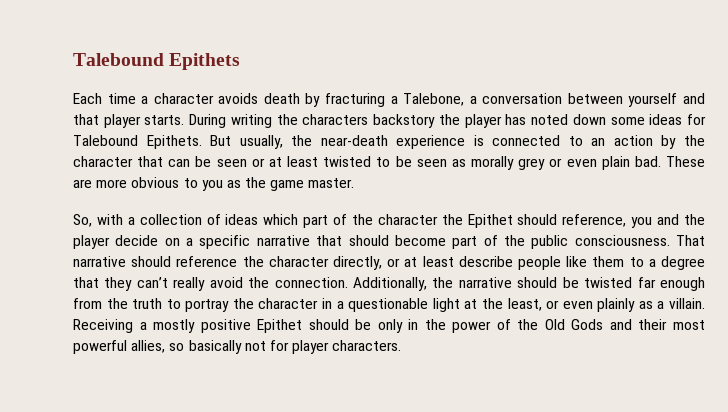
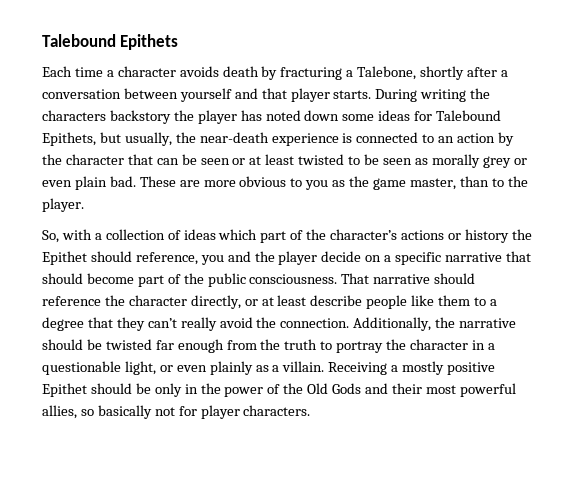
- Each time a character avoids death by fracturing a Talebone, a conversation between yourself and that player starts.
+ Each time a character avoids death by fracturing a Talebone, shortly after a conversation between yourself and that player starts.
- During writing the characters backstory the player has noted down some ideas for Talebound Epithets. But usually, the near-death experience is connected to an action by the character that can be seen or at least twisted to be seen as morally grey or even plain bad.
+ During writing the characters backstory the player has noted down some ideas for Talebound Epithets, but usually, the near-death experience is connected to an action by the character that can be seen or at least twisted to be seen as morally grey or even plain bad.
- These are more obvious to you as the game master.
+ These are more obvious to you as the game master, than to the player.
- So, with a collection of ideas which part of the character the Epithet should reference, you and the player decide on a specific narrative that should become part of the public consciousness.
+ So, with a collection of ideas which part of the character’s actions or history the Epithet should reference, you and the player decide on a specific narrative that should become part of the public consciousness.
- Additionally, the narrative should be twisted far enough from the truth to portray the character in a questionable light at the least, or even plainly as a villain.
+ Additionally, the narrative should be twisted far enough from the truth to portray the character in a questionable light, or even plainly as a villain.

